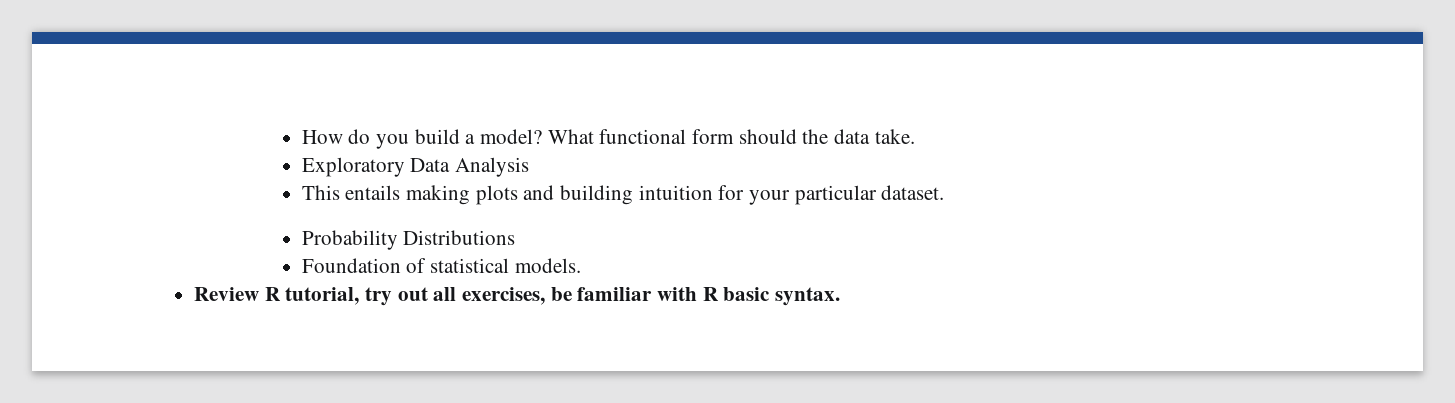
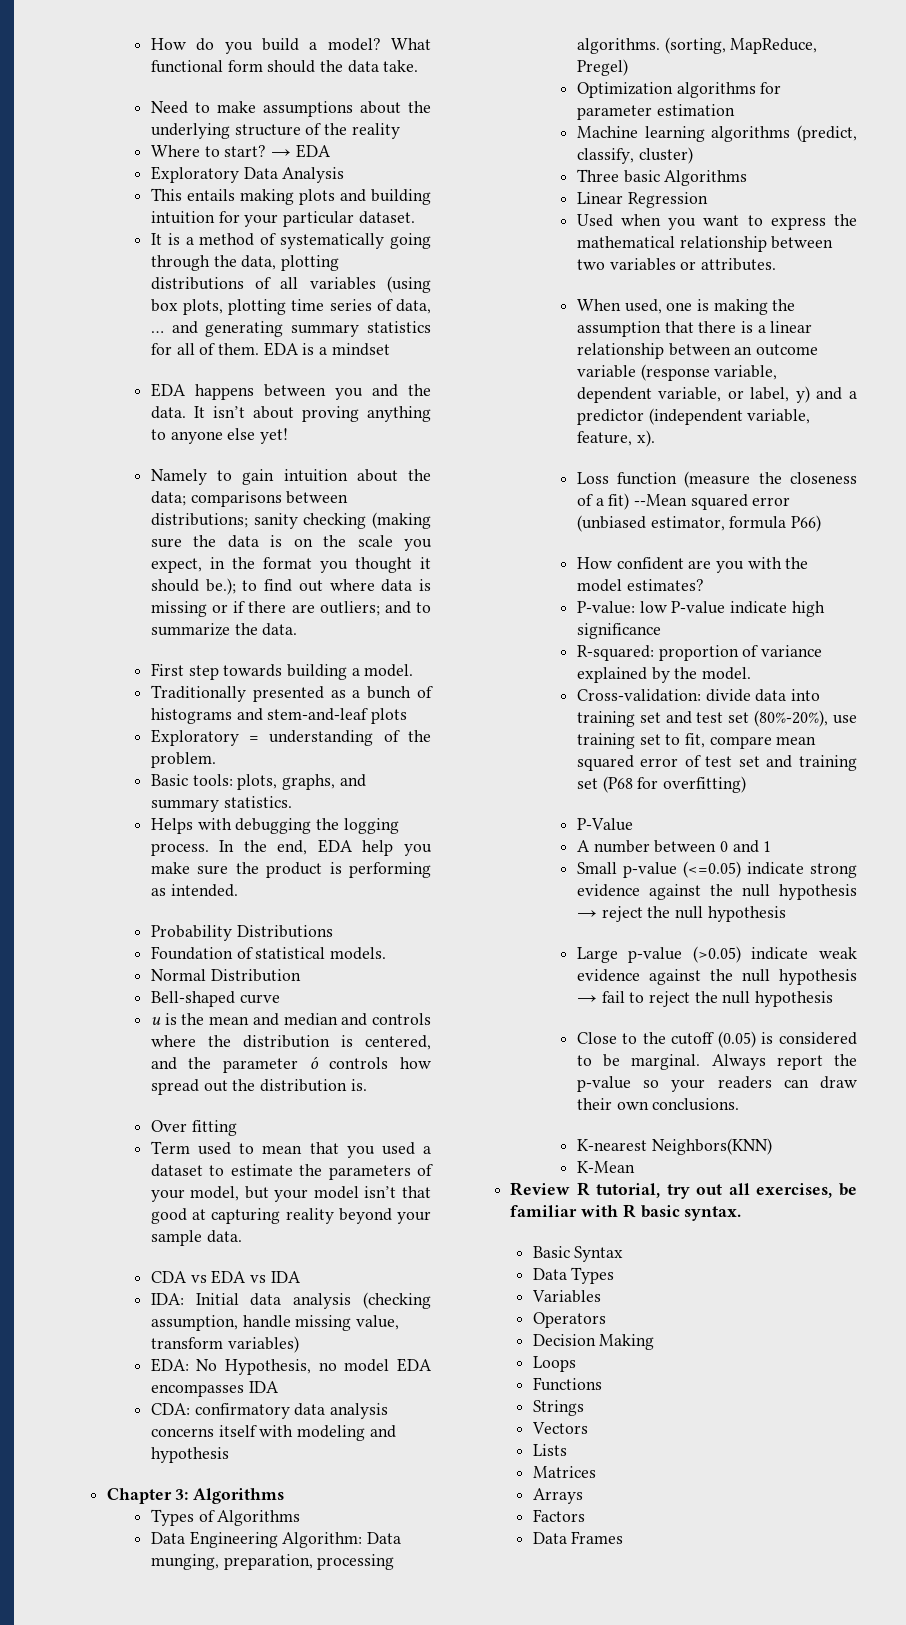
+ Need to make assumptions about the underlying structure of the reality
+ Where to start? → EDA
+ It is a method of systematically going through the data, plotting distributions of all variables (using box plots, plotting time series of data, … and generating summary statistics for all of them. EDA is a mindset
+ EDA happens between you and the data. It isn’t about proving anything to anyone else yet!
+ Namely to gain intuition about the data; comparisons between distributions; sanity checking (making sure the data is on the scale you expect, in the format you thought it should be.); to find out where data is missing or if there are outliers; and to summarize the data.
+ First step towards building a model.
+ Traditionally presented as a bunch of histograms and stem-and-leaf plots
+ Exploratory = understanding of the problem.
+ Basic tools: plots, graphs, and summary statistics.
+ Helps with debugging the logging process. In the end, EDA help you make sure the product is performing as intended.
+ Normal Distribution
+ Bell-shaped curve
+ u is the mean and median and controls where the distribution is centered, and the parameter ó controls how spread out the distribution is.
+ Over fitting
+ Term used to mean that you used a dataset to estimate the parameters of your model, but your model isn’t that good at capturing reality beyond your sample data.
+ CDA vs EDA vs IDA
+ IDA: Initial data analysis (checking assumption, handle missing value, transform variables)
+ EDA: No Hypothesis, no model EDA encompasses IDA
+ CDA: confirmatory data analysis concerns itself with modeling and hypothesis
+ Chapter 3: Algorithms
+ Types of Algorithms
+ Data Engineering Algorithm: Data munging, preparation, processing algorithms. (sorting, MapReduce, Pregel)
+ Optimization algorithms for parameter estimation
+ Machine learning algorithms (predict, classify, cluster)
+ Three basic Algorithms
+ Linear Regression
+ Used when you want to express the mathematical relationship between two variables or attributes.
+ When used, one is making the assumption that there is a linear relationship between an outcome variable (response variable, dependent variable, or label, y) and a predictor (independent variable, feature, x).
+ Loss function (measure the closeness of a fit) --Mean squared error (unbiased estimator, formula P66)
+ How confident are you with the model estimates?
+ P-value: low P-value indicate high significance
+ R-squared: proportion of variance explained by the model.
+ Cross-validation: divide data into training set and test set (80%-20%), use training set to fit, compare mean squared error of test set and training set (P68 for overfitting)
+ P-Value
+ A number between 0 and 1
+ Small p-value (<=0.05) indicate strong evidence against the null hypothesis → reject the null hypothesis
+ Large p-value (>0.05) indicate weak evidence against the null hypothesis → fail to reject the null hypothesis
+ Close to the cutoff (0.05) is considered to be marginal. Always report the p-value so your readers can draw their own conclusions.
+ K-nearest Neighbors(KNN)
+ K-Mean
+ Basic Syntax
+ Data Types
+ Variables
+ Operators
+ Decision Making
+ Loops
+ Functions
+ Strings
+ Vectors
+ Lists
+ Matrices
+ Arrays
+ Factors
+ Data Frames

